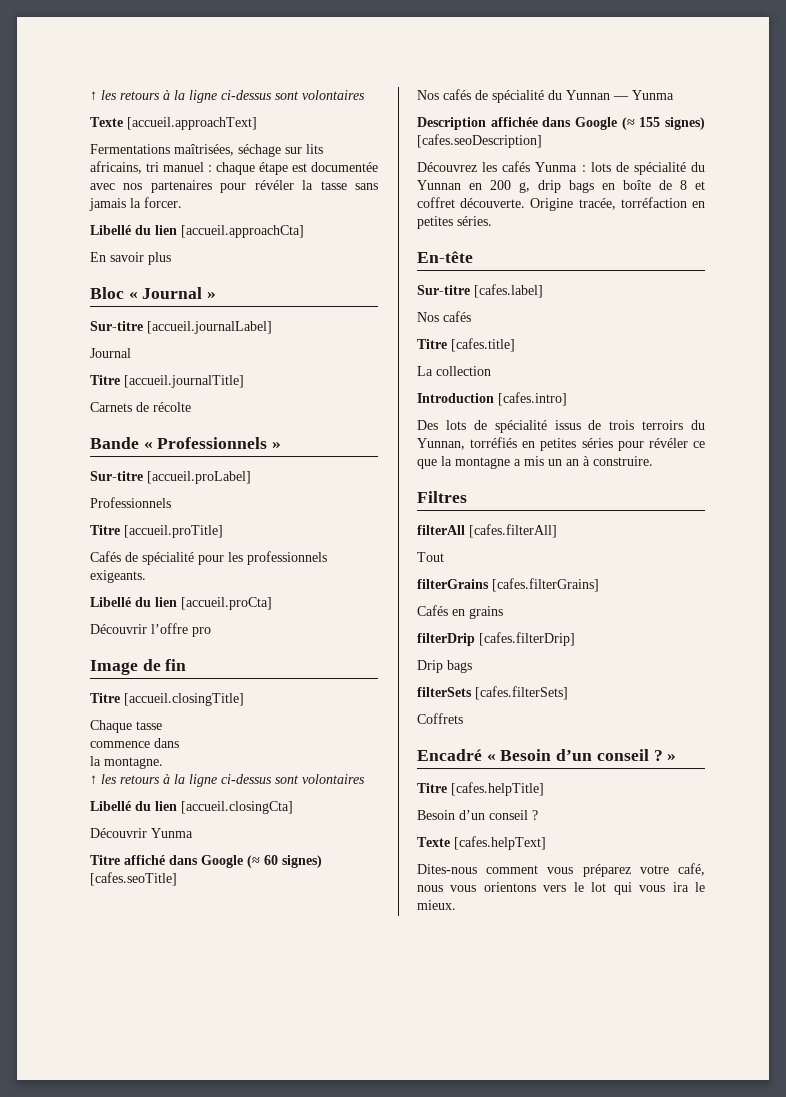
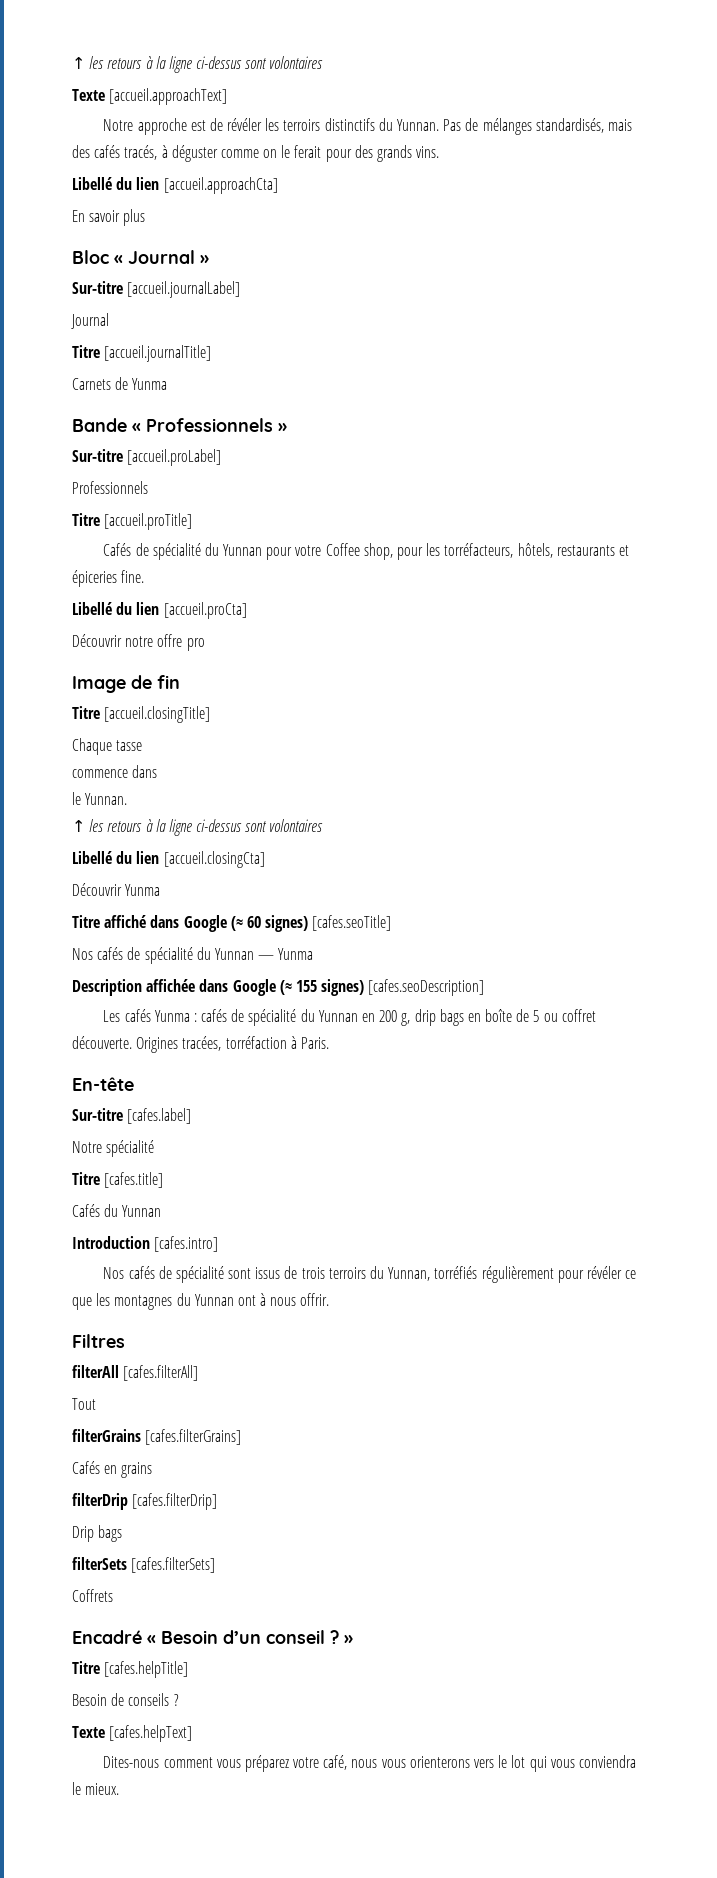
- Fermentations maîtrisées, séchage sur lits africains, tri manuel : chaque étape est documentée avec nos partenaires pour révéler la tasse sans jamais la forcer.
+ Notre approche est de révéler les terroirs distinctifs du Yunnan. Pas de mélanges standardisés, mais des cafés tracés, à déguster comme on le ferait pour des grands vins.
- Carnets de récolte
+ Carnets de Yunma
- Cafés de spécialité pour les professionnels exigeants.
+ Cafés de spécialité du Yunnan pour votre Coffee shop, pour les torréfacteurs, hôtels, restaurants et épiceries fine.
- Découvrir l’offre pro
+ Découvrir notre offre pro
- la montagne.
+ le Yunnan.
- Découvrez les cafés Yunma : lots de spécialité du Yunnan en 200 g, drip bags en boîte de 8 et coffret découverte. Origine tracée, torréfaction en petites séries.
+ Les cafés Yunma : cafés de spécialité du Yunnan en 200 g, drip bags en boîte de 5 ou coffret découverte. Origines tracées, torréfaction à Paris.
  Sur-titre [cafes.label]
- Nos cafés
+ Notre spécialité
- La collection
+ Cafés du Yunnan
- Des lots de spécialité issus de trois terroirs du Yunnan, torréfiés en petites séries pour révéler ce que la montagne a mis un an à construire.
+ Nos cafés de spécialité sont issus de trois terroirs du Yunnan, torréfiés régulièrement pour révéler ce que les montagnes du Yunnan ont à nous offrir.
  Titre [cafes.helpTitle]
- Besoin d’un conseil ?
+ Besoin de conseils ?
- Dites-nous comment vous préparez votre café, nous vous orientons vers le lot qui vous ira le mieux.
+ Dites-nous comment vous préparez votre café, nous vous orienterons vers le lot qui vous conviendra le mieux.

